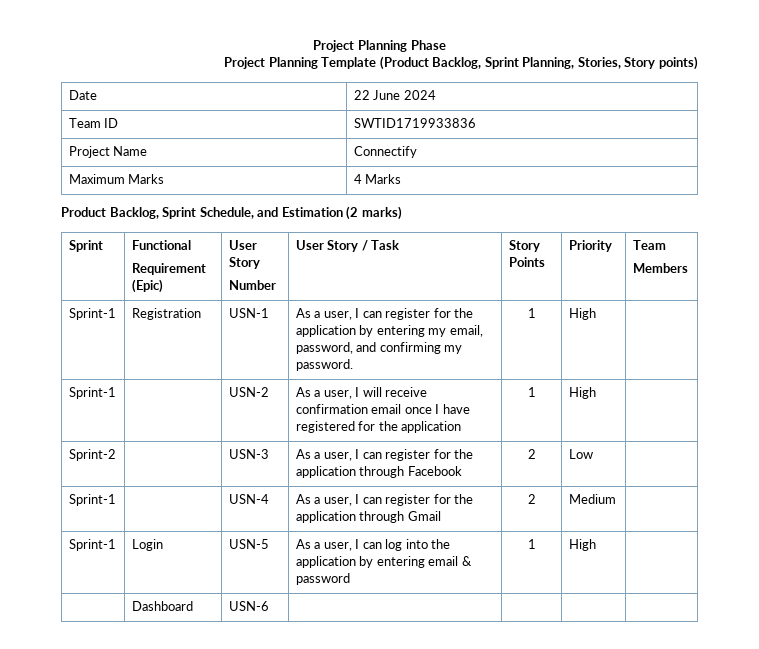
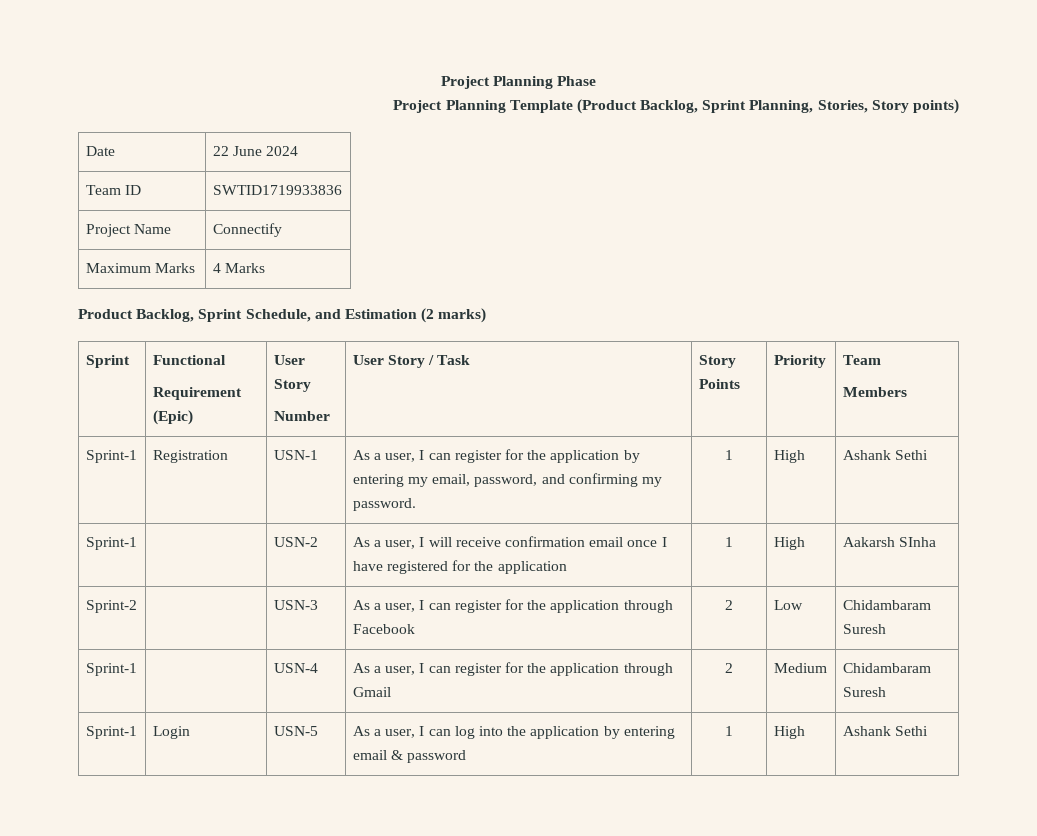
- Sprint-1 | Registration | USN-1 | As a user, I can register for the application by entering my email, password, and confirming my password. | 1 | High |
+ Sprint-1 | Registration | USN-1 | As a user, I can register for the application by entering my email, password, and confirming my password. | 1 | High | Ashank Sethi
- Sprint-1 | | USN-2 | As a user, I will receive confirmation email once I have registered for the application | 1 | High |
+ Sprint-1 | | USN-2 | As a user, I will receive confirmation email once I have registered for the application | 1 | High | Aakarsh SInha
- Sprint-2 | | USN-3 | As a user, I can register for the application through Facebook | 2 | Low |
+ Sprint-2 | | USN-3 | As a user, I can register for the application through Facebook | 2 | Low | Chidambaram Suresh
- Sprint-1 | | USN-4 | As a user, I can register for the application through Gmail | 2 | Medium |
+ Sprint-1 | | USN-4 | As a user, I can register for the application through Gmail | 2 | Medium | Chidambaram Suresh
- Sprint-1 | Login | USN-5 | As a user, I can log into the application by entering email & password | 1 | High |
- | Dashboard | USN-6 | | | |
+ Sprint-1 | Login | USN-5 | As a user, I can log into the application by entering email & password | 1 | High | Ashank Sethi

